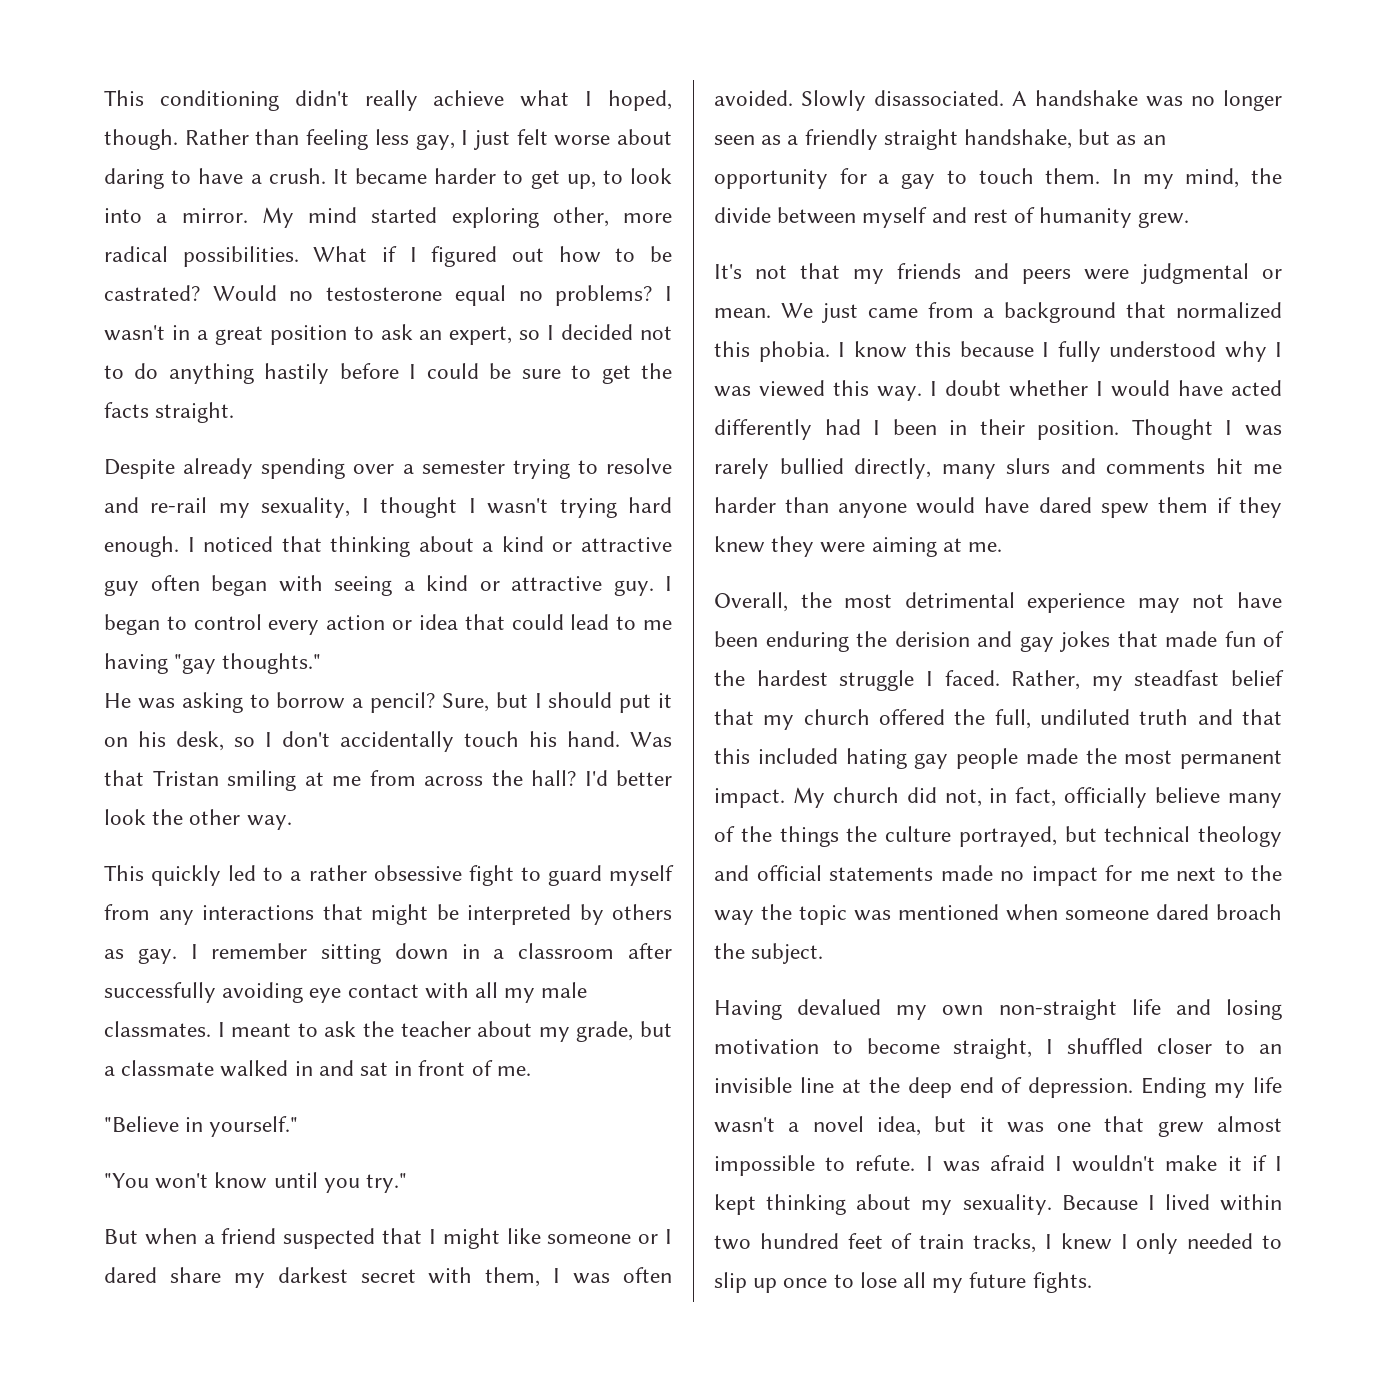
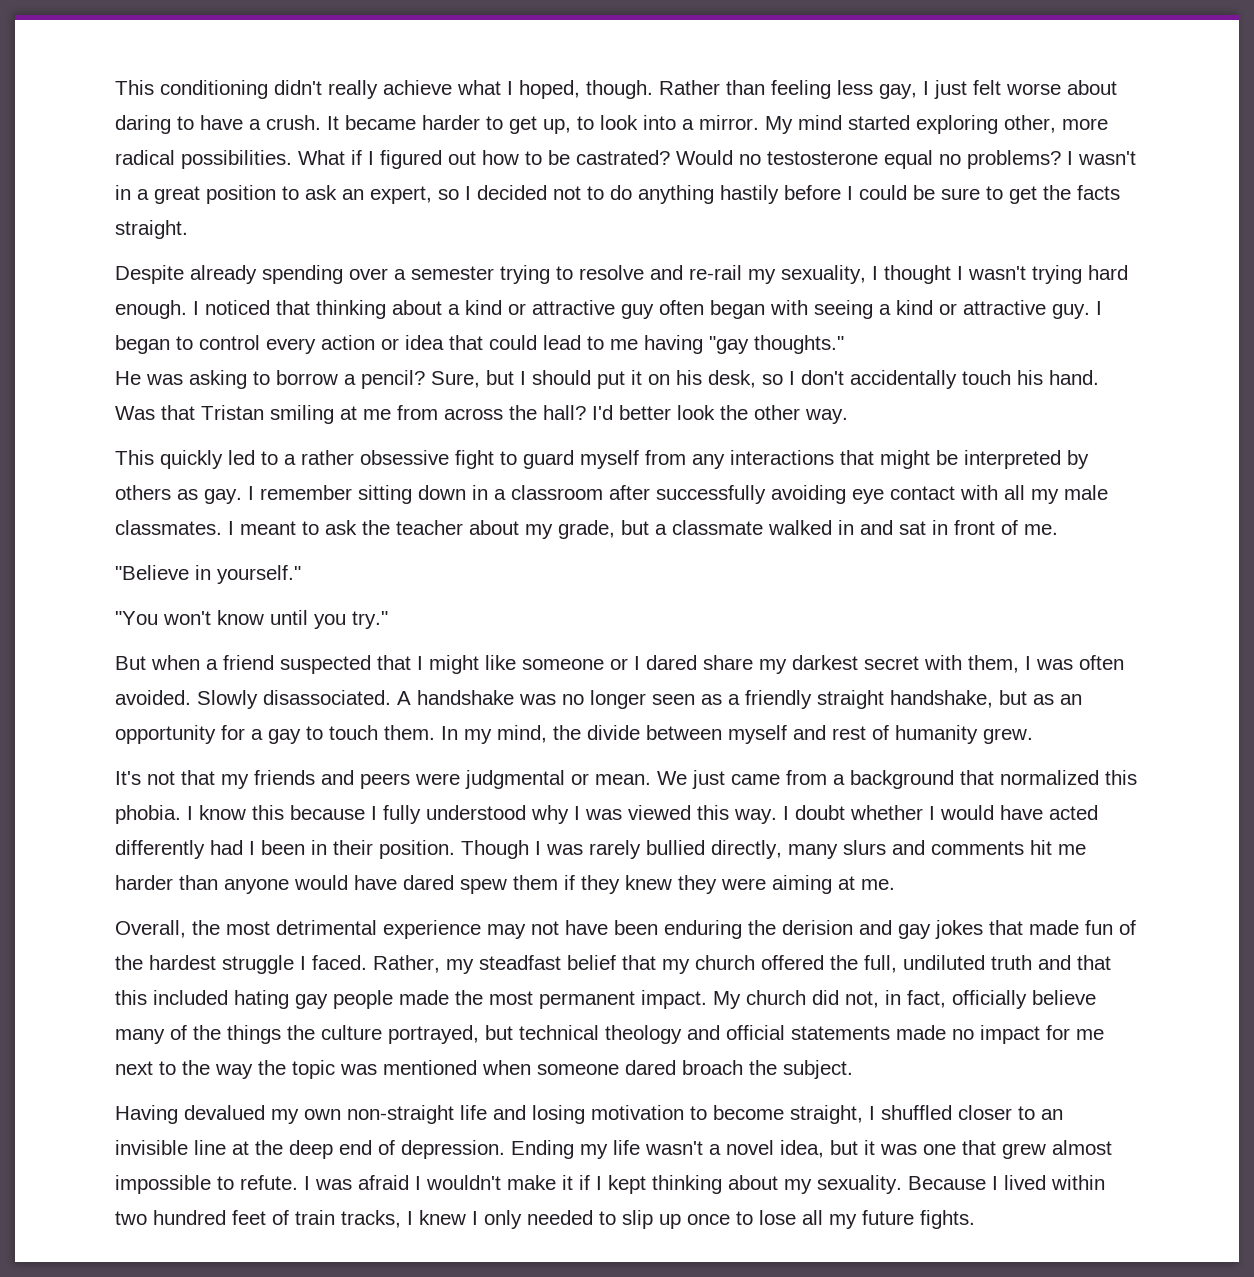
- Thought I was rarely bullied directly, many slurs and comments hit me harder than anyone would have dared spew them if they knew they were aiming at me.
+ Though I was rarely bullied directly, many slurs and comments hit me harder than anyone would have dared spew them if they knew they were aiming at me.

